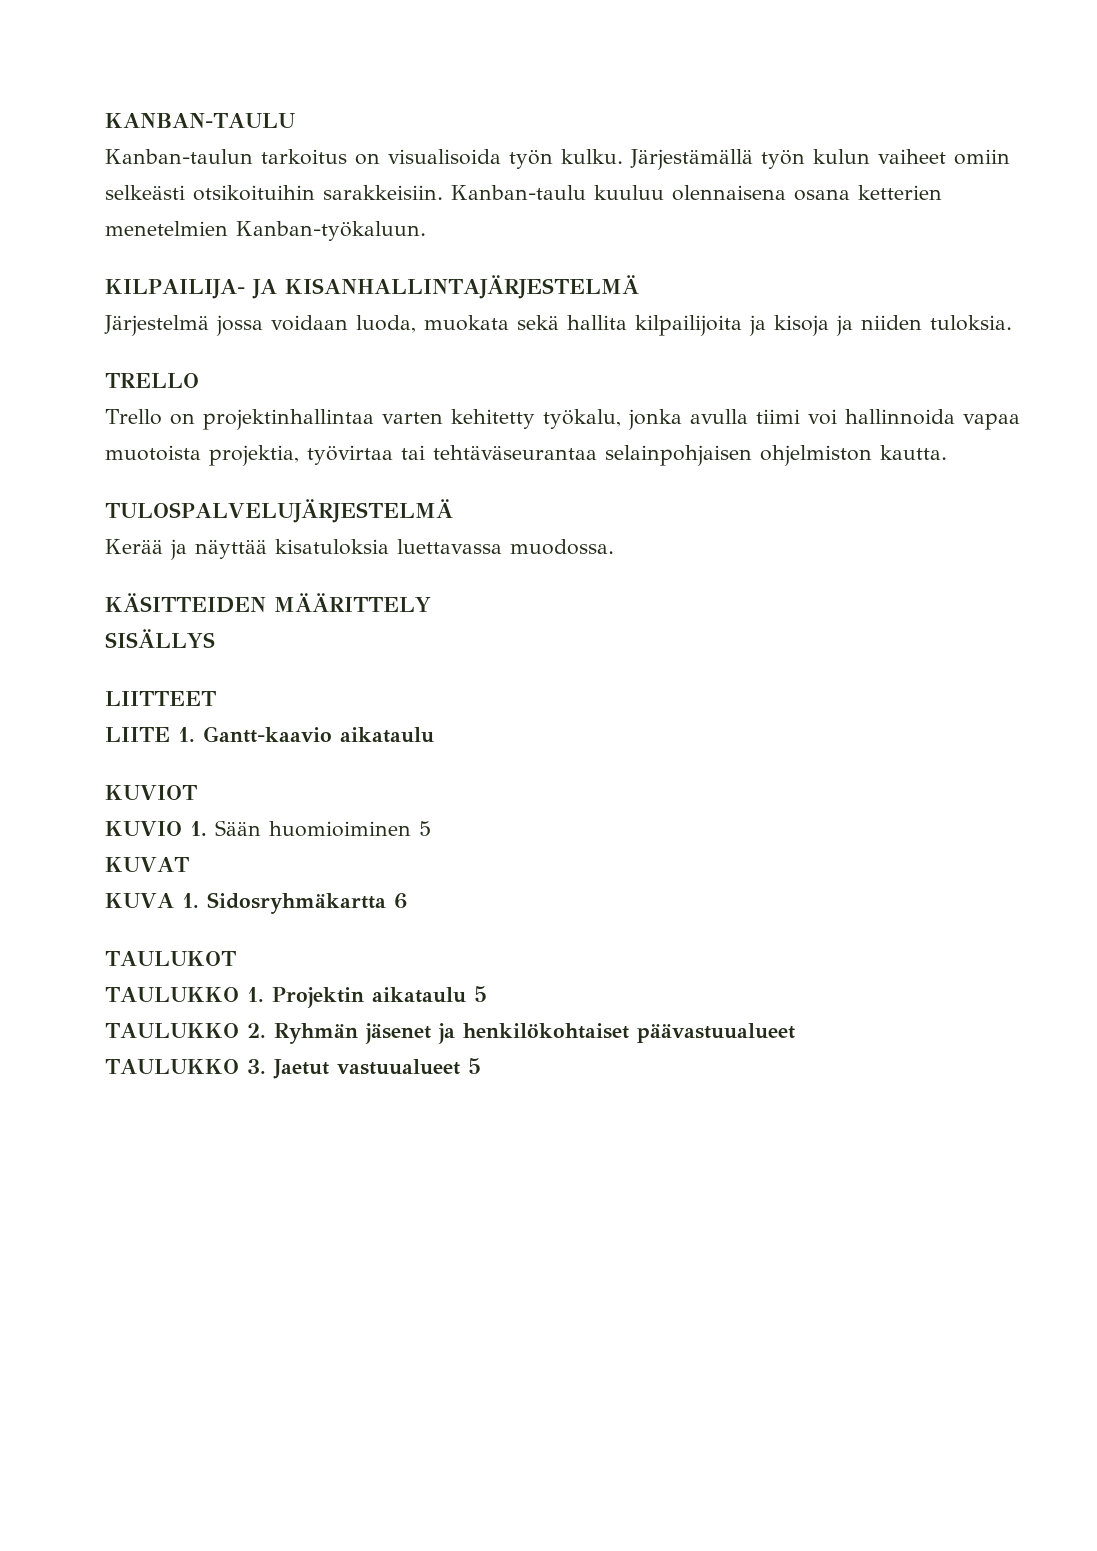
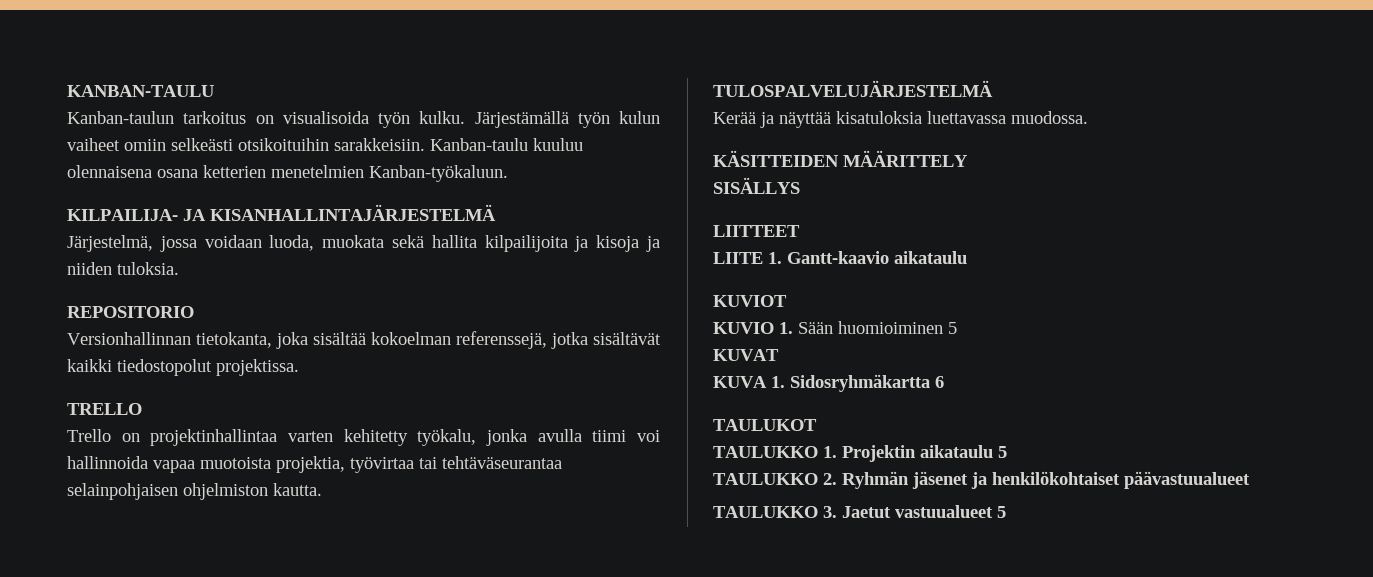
- Järjestelmä jossa voidaan luoda, muokata sekä hallita kilpailijoita ja kisoja ja niiden tuloksia.
+ Järjestelmä, jossa voidaan luoda, muokata sekä hallita kilpailijoita ja kisoja ja niiden tuloksia.
+ REPOSITORIO
+ Versionhallinnan tietokanta, joka sisältää kokoelman referenssejä, jotka sisältävät kaikki tiedostopolut projektissa.

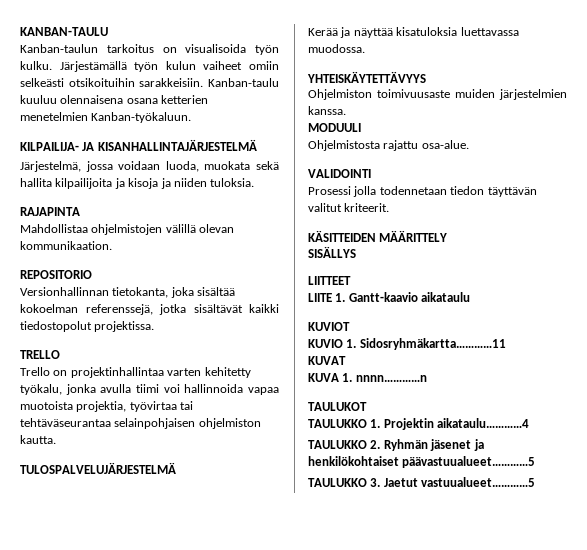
+ RAJAPINTA
+ Mahdollistaa ohjelmistojen välillä olevan kommunikaation.
+ YHTEISKÄYTETTÄVYYS
+ Ohjelmiston toimivuusaste muiden järjestelmien kanssa.
+ MODUULI
+ Ohjelmistosta rajattu osa-alue.
+ VALIDOINTI
+ Prosessi jolla todennetaan tiedon täyttävän valitut kriteerit.
- KUVIO 1. Sään huomioiminen 5
+ KUVIO 1. Sidosryhmäkartta…………11
- KUVA 1. Sidosryhmäkartta 6
+ KUVA 1. nnnn…………n
- TAULUKKO 1. Projektin aikataulu 5
+ TAULUKKO 1. Projektin aikataulu…………4
- TAULUKKO 2. Ryhmän jäsenet ja henkilökohtaiset päävastuualueet
+ TAULUKKO 2. Ryhmän jäsenet ja henkilökohtaiset päävastuualueet…………5
- TAULUKKO 3. Jaetut vastuualueet 5
+ TAULUKKO 3. Jaetut vastuualueet…………5

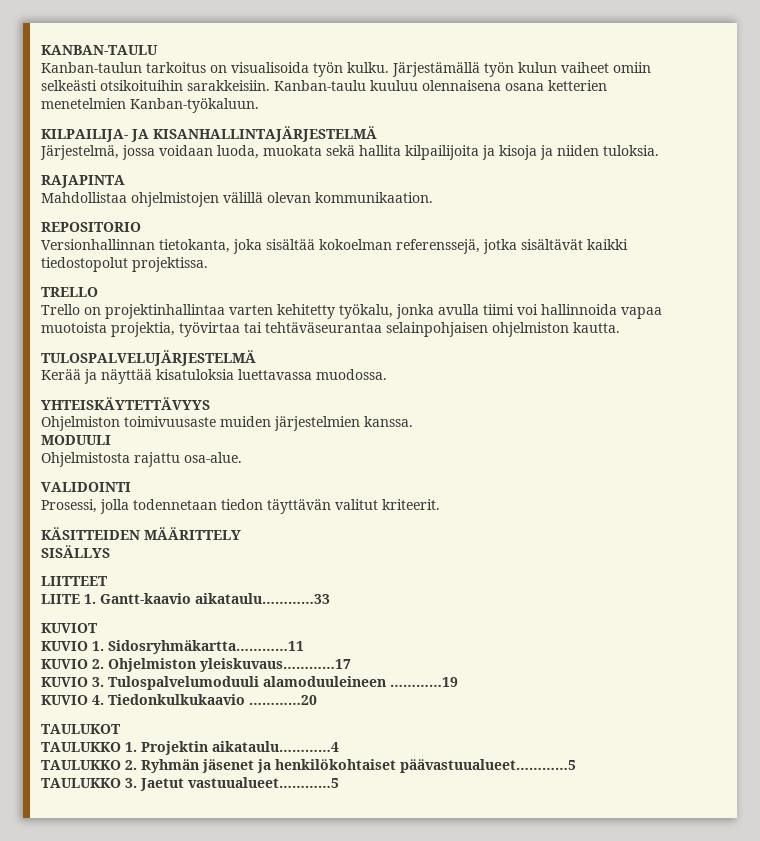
- Prosessi jolla todennetaan tiedon täyttävän valitut kriteerit.
+ Prosessi, jolla todennetaan tiedon täyttävän valitut kriteerit.
- LIITE 1. Gantt-kaavio aikataulu
+ LIITE 1. Gantt-kaavio aikataulu…………33
- KUVAT
- KUVA 1. nnnn…………n
+ KUVIO 2. Ohjelmiston yleiskuvaus…………17
+ KUVIO 3. Tulospalvelumoduuli alamoduuleineen …………19
+ KUVIO 4. Tiedonkulkukaavio …………20

